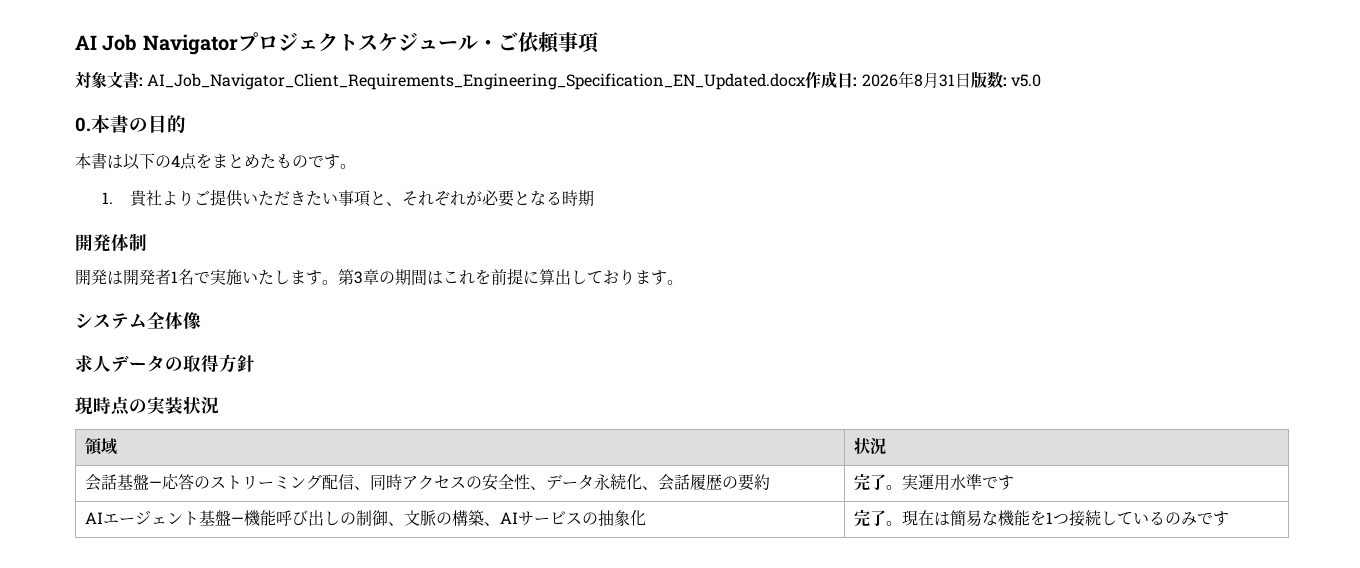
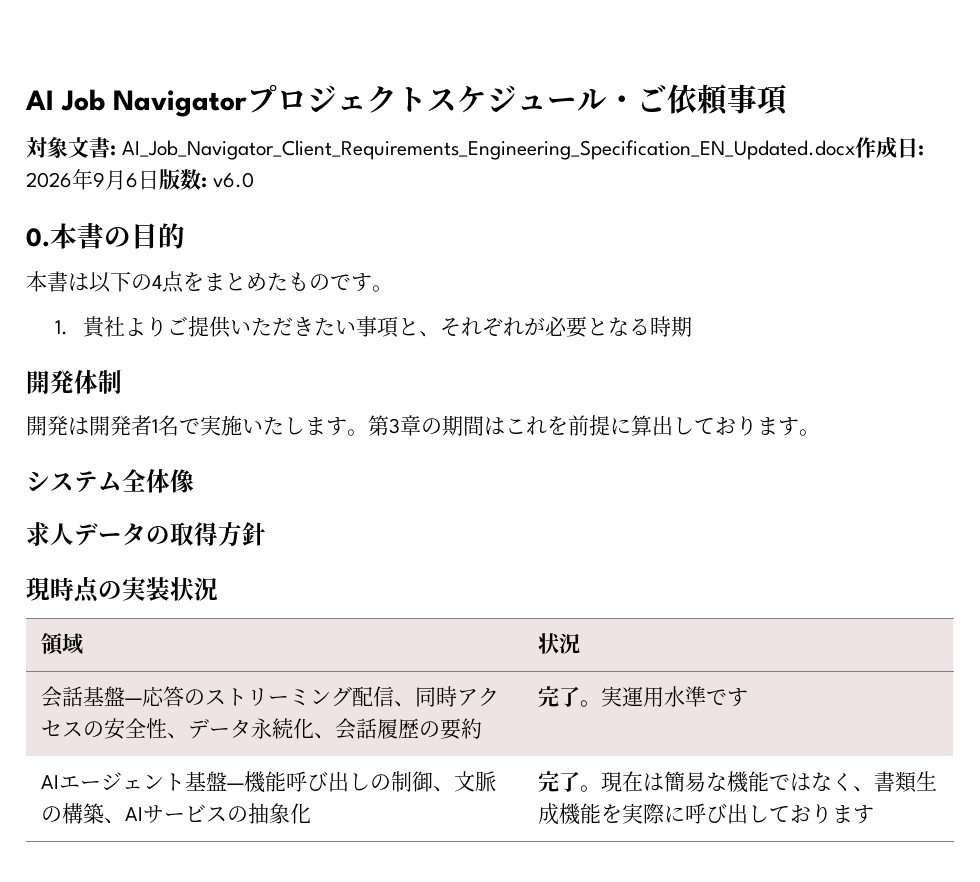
- 対象文書: AI_Job_Navigator_Client_Requirements_Engineering_Specification_EN_Updated.docx作成日: 2026年8月31日版数: v5.0
+ 対象文書: AI_Job_Navigator_Client_Requirements_Engineering_Specification_EN_Updated.docx作成日: 2026年9月6日版数: v6.0
- AIエージェント基盤—機能呼び出しの制御、文脈の構築、AIサービスの抽象化 | 完了。現在は簡易な機能を1つ接続しているのみです
+ AIエージェント基盤—機能呼び出しの制御、文脈の構築、AIサービスの抽象化 | 完了。現在は簡易な機能ではなく、書類生成機能を実際に呼び出しております

